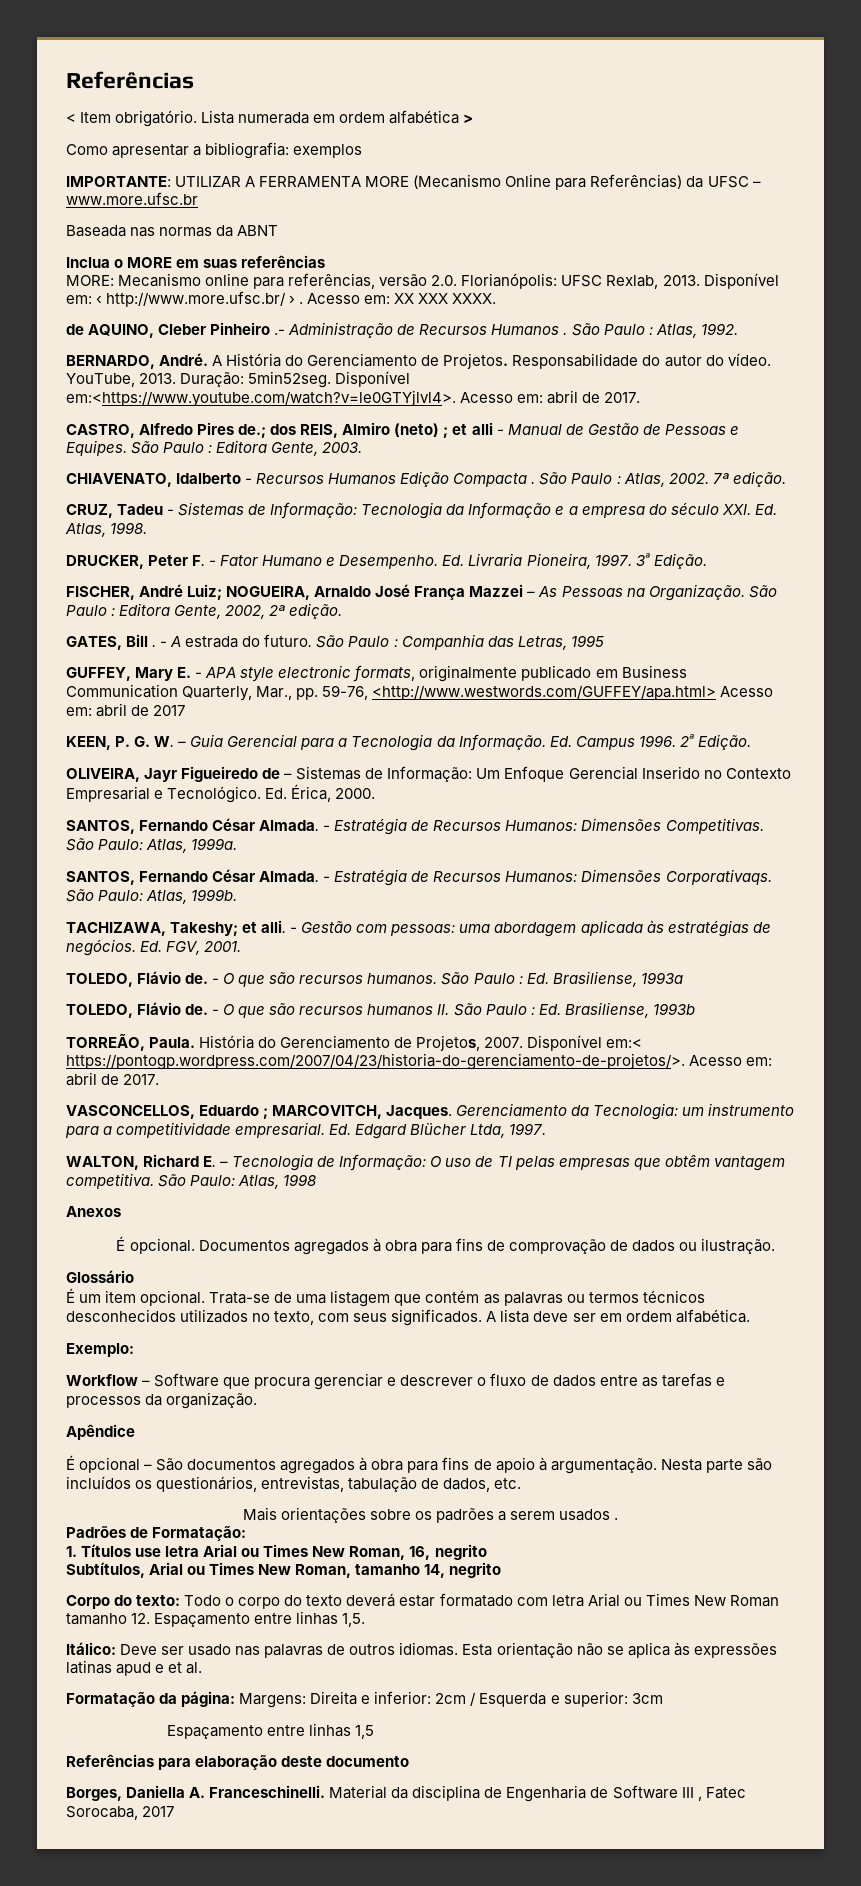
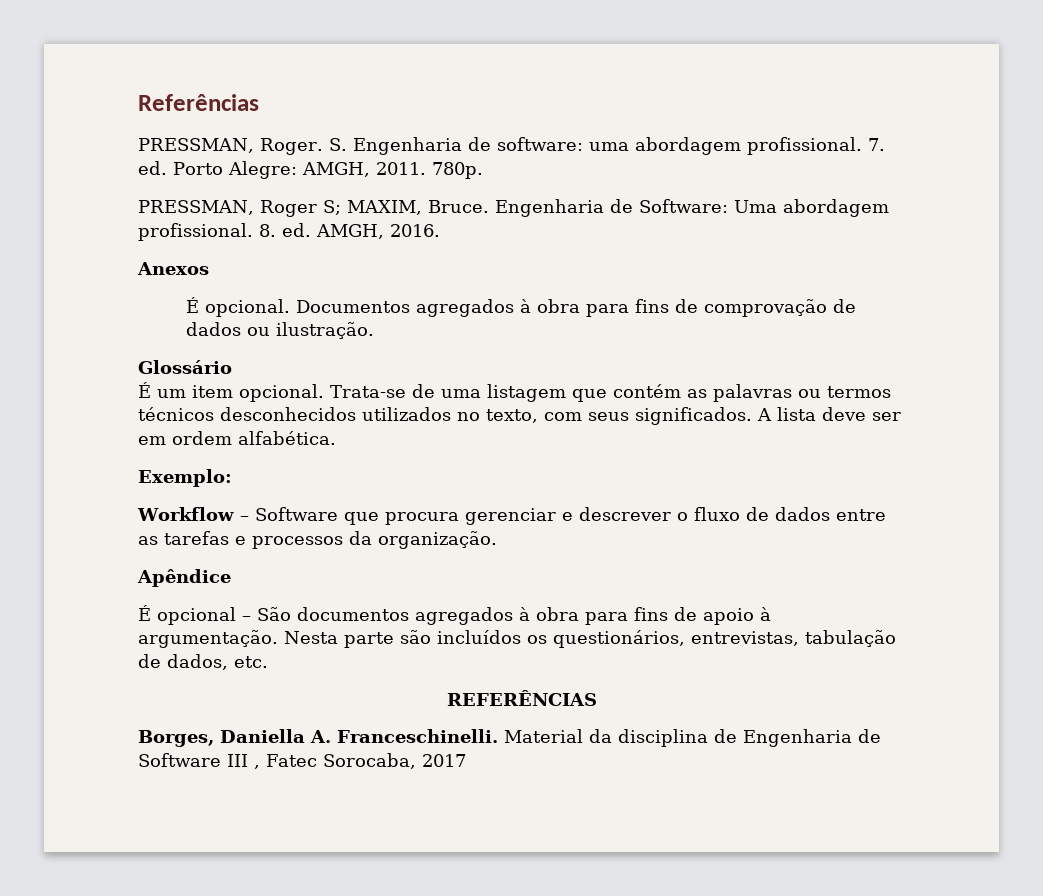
- < Item obrigatório. Lista numerada em ordem alfabética >
- Como apresentar a bibliografia: exemplos
- IMPORTANTE: UTILIZAR A FERRAMENTA MORE (Mecanismo Online para Referências) da UFSC – www.more.ufsc.br
- Baseada nas normas da ABNT
- Inclua o MORE em suas referências
- MORE: Mecanismo online para referências, versão 2.0. Florianópolis: UFSC Rexlab, 2013. Disponível em: ‹ http://www.more.ufsc.br/ › . Acesso em: XX XXX XXXX.
- de AQUINO, Cleber Pinheiro .- Administração de Recursos Humanos . São Paulo : Atlas, 1992.
- BERNARDO, André. A História do Gerenciamento de Projetos. Responsabilidade do autor do vídeo. YouTube, 2013. Duração: 5min52seg. Disponível em:<https://www.youtube.com/watch?v=le0GTYjlvl4>. Acesso em: abril de 2017.
- CASTRO, Alfredo Pires de.; dos REIS, Almiro (neto) ; et alli - Manual de Gestão de Pessoas e Equipes. São Paulo : Editora Gente, 2003.
- CHIAVENATO, Idalberto - Recursos Humanos Edição Compacta . São Paulo : Atlas, 2002. 7ª edição.
- CRUZ, Tadeu - Sistemas de Informação: Tecnologia da Informação e a empresa do século XXI. Ed. Atlas, 1998.
- DRUCKER, Peter F. - Fator Humano e Desempenho. Ed. Livraria Pioneira, 1997. 3ª Edição.
- FISCHER, André Luiz; NOGUEIRA, Arnaldo José França Mazzei – As Pessoas na Organização. São Paulo : Editora Gente, 2002, 2ª edição.
- GATES, Bill . - A estrada do futuro. São Paulo : Companhia das Letras, 1995
- GUFFEY, Mary E. - APA style electronic formats, originalmente publicado em Business Communication Quarterly, Mar., pp. 59-76, <http://www.westwords.com/GUFFEY/apa.html> Acesso em: abril de 2017
- KEEN, P. G. W. – Guia Gerencial para a Tecnologia da Informação. Ed. Campus 1996. 2ª Edição.
- OLIVEIRA, Jayr Figueiredo de – Sistemas de Informação: Um Enfoque Gerencial Inserido no Contexto Empresarial e Tecnológico. Ed. Érica, 2000.
- SANTOS, Fernando César Almada. - Estratégia de Recursos Humanos: Dimensões Competitivas. São Paulo: Atlas, 1999a.
- SANTOS, Fernando César Almada. - Estratégia de Recursos Humanos: Dimensões Corporativaqs. São Paulo: Atlas, 1999b.
- TACHIZAWA, Takeshy; et alli. - Gestão com pessoas: uma abordagem aplicada às estratégias de negócios. Ed. FGV, 2001.
- TOLEDO, Flávio de. - O que são recursos humanos. São Paulo : Ed. Brasiliense, 1993a
- TOLEDO, Flávio de. - O que são recursos humanos II. São Paulo : Ed. Brasiliense, 1993b
- TORREÃO, Paula. História do Gerenciamento de Projetos, 2007. Disponível em:< https://pontogp.wordpress.com/2007/04/23/historia-do-gerenciamento-de-projetos/>. Acesso em: abril de 2017.
- VASCONCELLOS, Eduardo ; MARCOVITCH, Jacques. Gerenciamento da Tecnologia: um instrumento para a competitividade empresarial. Ed. Edgard Blücher Ltda, 1997.
- WALTON, Richard E. – Tecnologia de Informação: O uso de TI pelas empresas que obtêm vantagem competitiva. São Paulo: Atlas, 1998
+ PRESSMAN, Roger. S. Engenharia de software: uma abordagem profissional. 7. ed. Porto Alegre: AMGH, 2011. 780p.
+ PRESSMAN, Roger S; MAXIM, Bruce. Engenharia de Software: Uma abordagem profissional. 8. ed. AMGH, 2016.
- Mais orientações sobre os padrões a serem usados .
- Padrões de Formatação:
- 1. Títulos use letra Arial ou Times New Roman, 16, negrito
- Subtítulos, Arial ou Times New Roman, tamanho 14, negrito
- Corpo do texto: Todo o corpo do texto deverá estar formatado com letra Arial ou Times New Roman tamanho 12. Espaçamento entre linhas 1,5.
- Itálico: Deve ser usado nas palavras de outros idiomas. Esta orientação não se aplica às expressões latinas apud e et al.
- Formatação da página: Margens: Direita e inferior: 2cm / Esquerda e superior: 3cm
- Espaçamento entre linhas 1,5
- Referências para elaboração deste documento
+ REFERÊNCIAS

